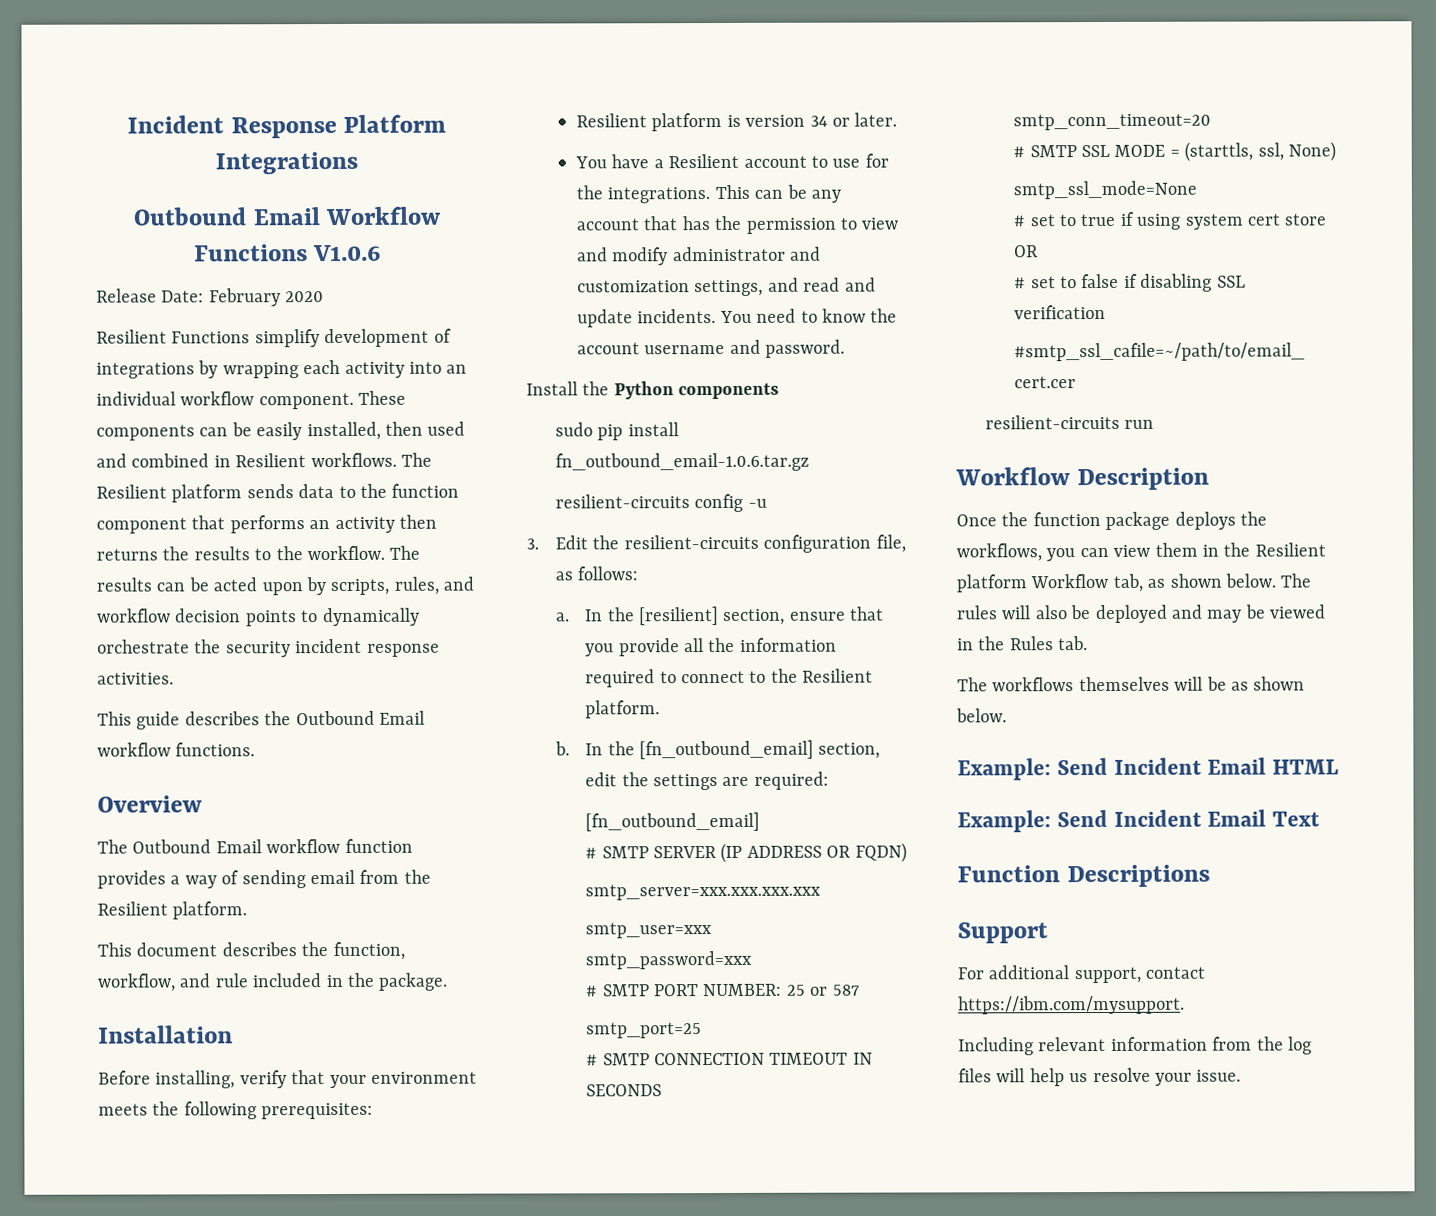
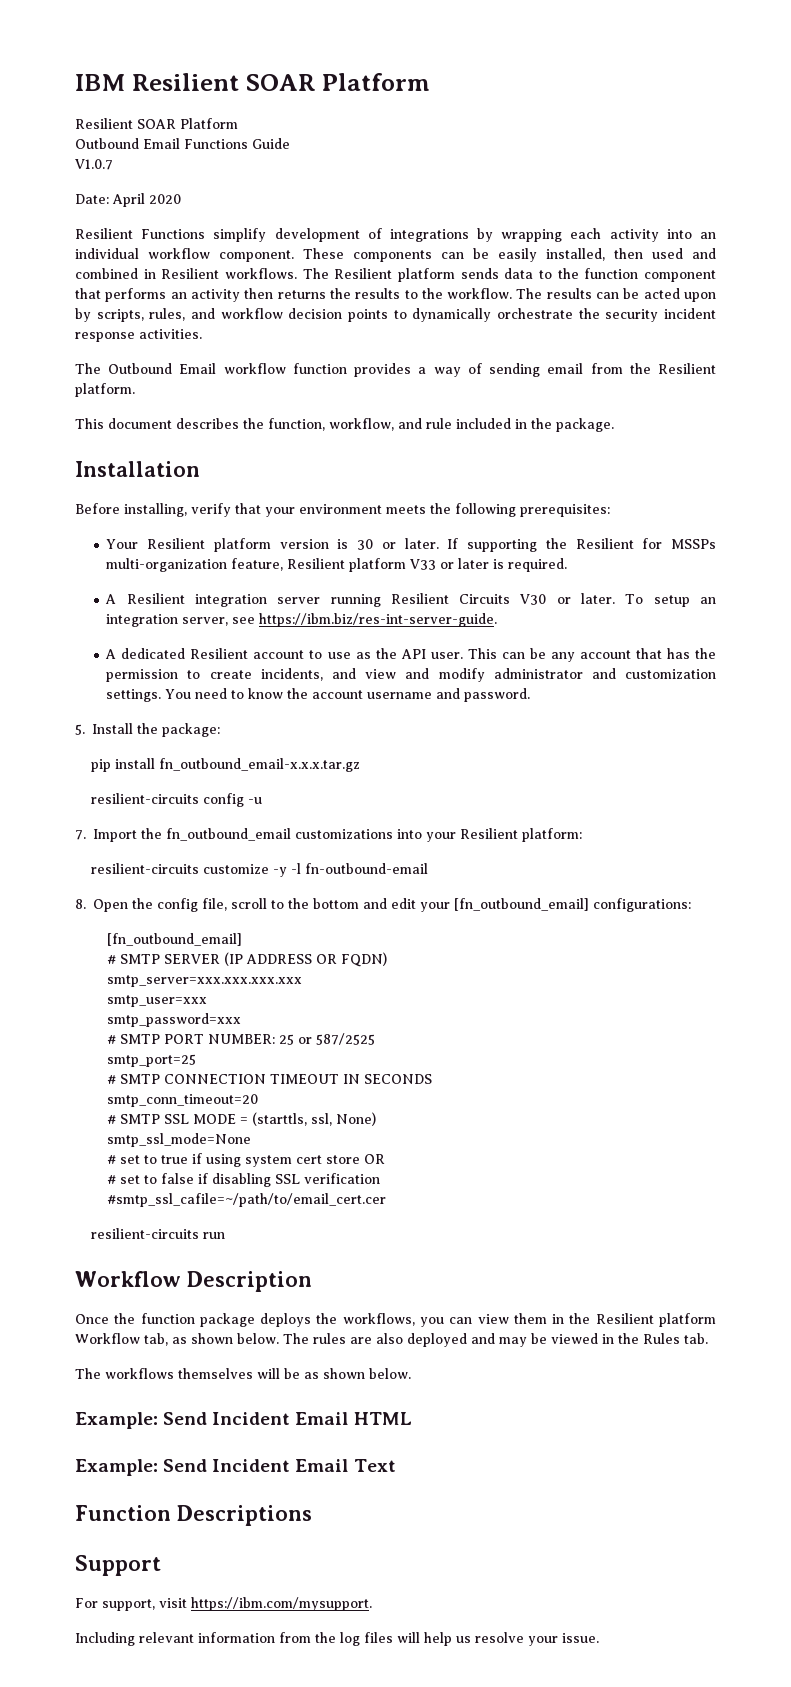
- Incident Response Platform Integrations
- Outbound Email Workflow Functions V1.0.6
- Release Date: February 2020
+ IBM Resilient SOAR Platform
+ Resilient SOAR Platform
+ Outbound Email Functions Guide
+ V1.0.7
+ Date: April 2020
- This guide describes the Outbound Email workflow functions.
- Overview
- Resilient platform is version 34 or later.
- You have a Resilient account to use for the integrations.
+ Your Resilient platform version is 30 or later. If supporting the Resilient for MSSPs multi-organization feature, Resilient platform V33 or later is required.
+ A Resilient integration server running Resilient Circuits V30 or later. To setup an integration server, see https://ibm.biz/res-int-server-guide.
+ A dedicated Resilient account to use as the API user.
- This can be any account that has the permission to view and modify administrator and customization settings, and read and update incidents.
+ This can be any account that has the permission to create incidents, and view and modify administrator and customization settings.
- Install the Python components
- sudo pip install fn_outbound_email-1.0.6.tar.gz
+ 5. Install the package:
+ pip install fn_outbound_email-x.x.x.tar.gz
- 3. Edit the resilient-circuits configuration file, as follows:
- a. In the [resilient] section, ensure that you provide all the information required to connect to the Resilient platform.
- b. In the [fn_outbound_email] section, edit the settings are required:
+ 7. Import the fn_outbound_email customizations into your Resilient platform:
+ resilient-circuits customize -y -l fn-outbound-email
+ 8. Open the config file, scroll to the bottom and edit your [fn_outbound_email] configurations:
- # SMTP PORT NUMBER: 25 or 587
+ # SMTP PORT NUMBER: 25 or 587/2525
- The rules will also be deployed and may be viewed in the Rules tab.
+ The rules are also deployed and may be viewed in the Rules tab.
- For additional support, contact https://ibm.com/mysupport.
+ For support, visit https://ibm.com/mysupport.

